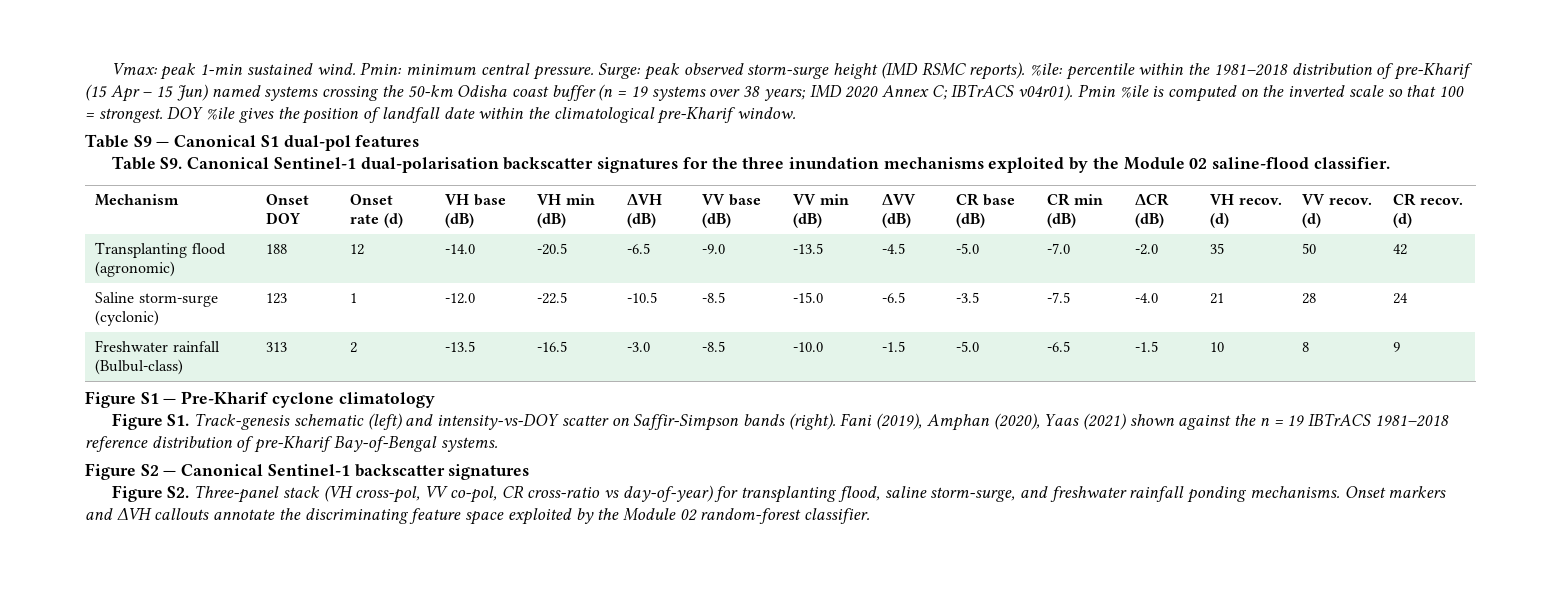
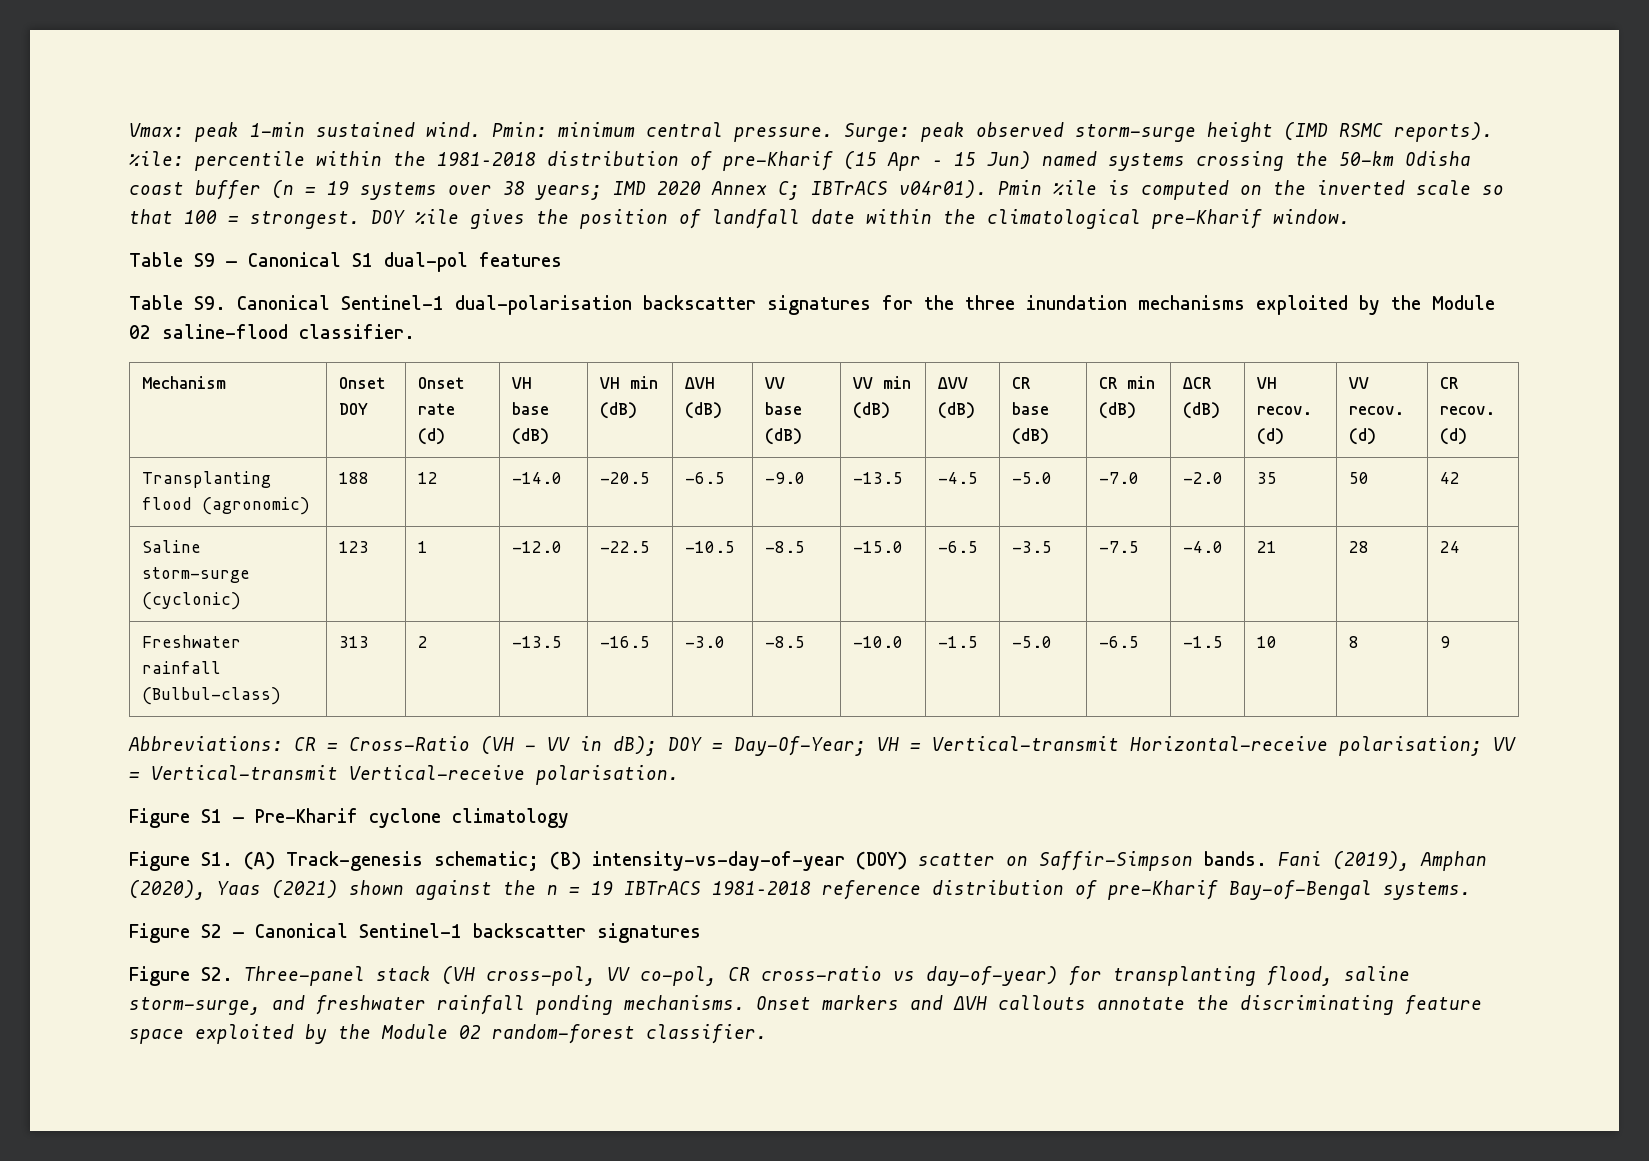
+ Abbreviations: CR = Cross-Ratio (VH − VV in dB); DOY = Day-Of-Year; VH = Vertical-transmit Horizontal-receive polarisation; VV = Vertical-transmit Vertical-receive polarisation.
- Figure S1. Track-genesis schematic (left) and intensity-vs-DOY scatter on Saffir-Simpson bands (right).
+ Figure S1. (A) Track-genesis schematic; (B) intensity-vs-day-of-year (DOY) scatter on Saffir-Simpson bands.

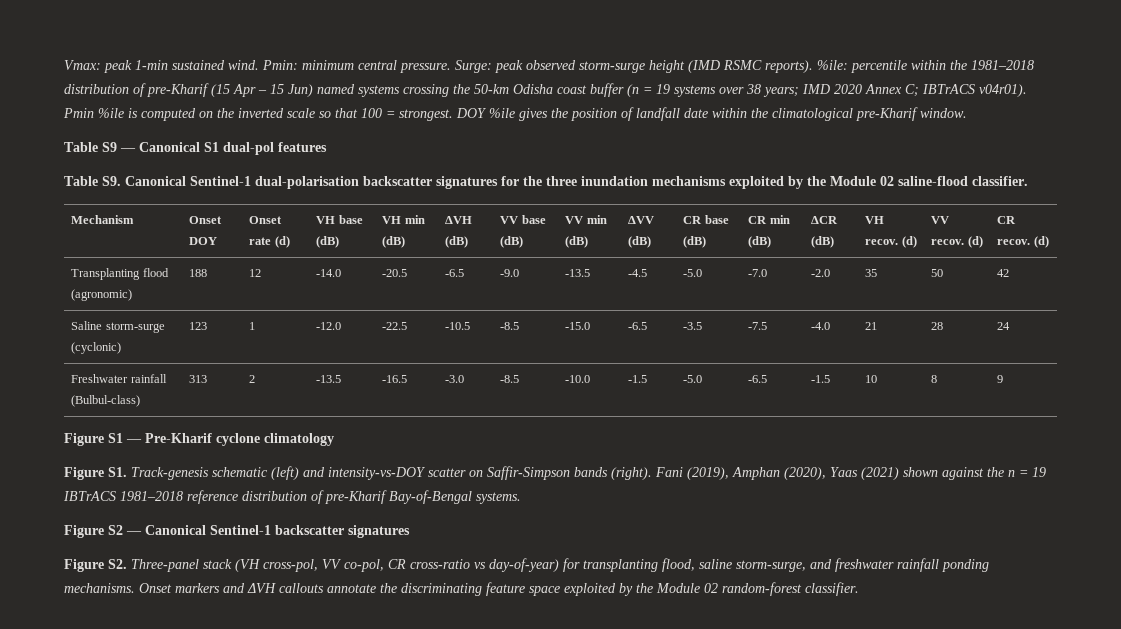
- Abbreviations: CR = Cross-Ratio (VH − VV in dB); DOY = Day-Of-Year; VH = Vertical-transmit Horizontal-receive polarisation; VV = Vertical-transmit Vertical-receive polarisation.
- Figure S1. (A) Track-genesis schematic; (B) intensity-vs-day-of-year (DOY) scatter on Saffir-Simpson bands.
+ Figure S1. Track-genesis schematic (left) and intensity-vs-DOY scatter on Saffir-Simpson bands (right).

